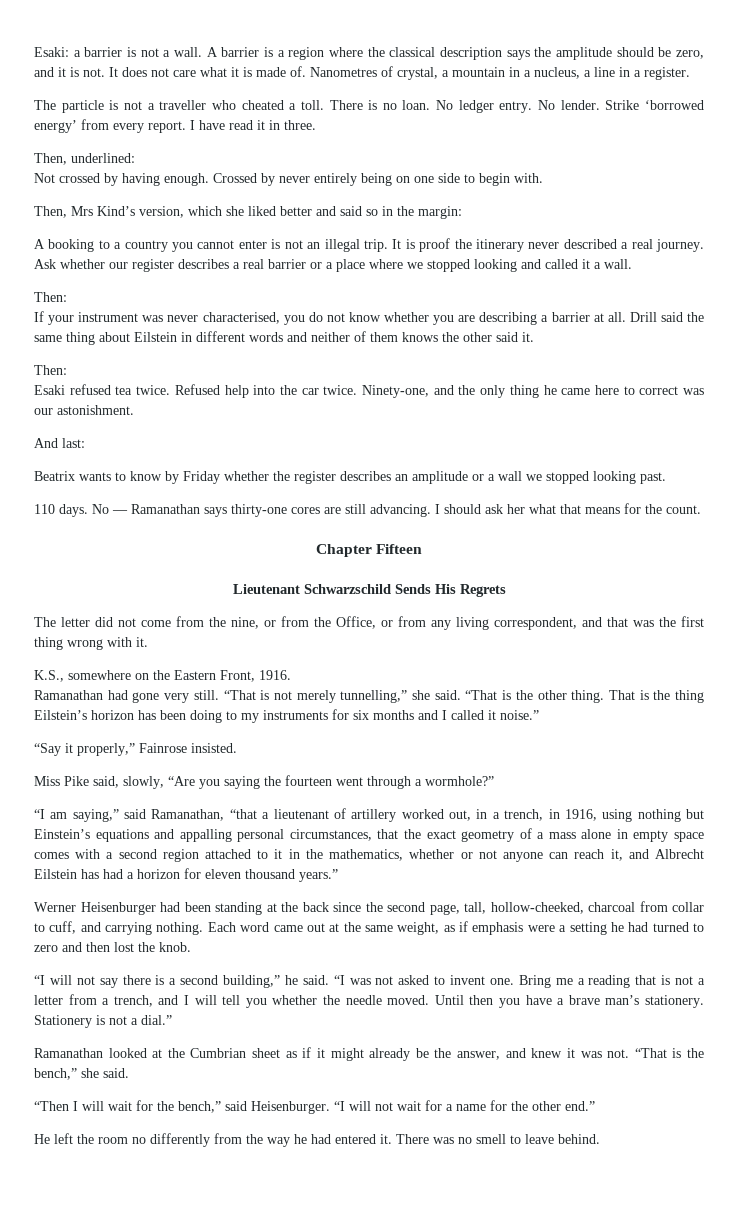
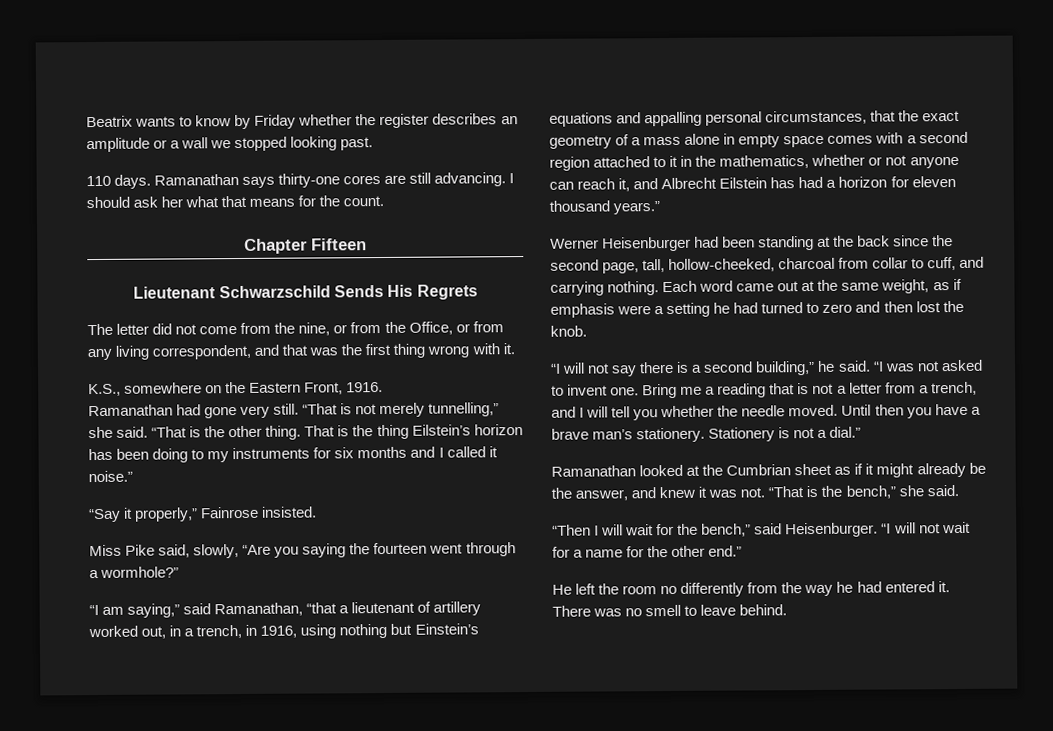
- Esaki: a barrier is not a wall. A barrier is a region where the classical description says the amplitude should be zero, and it is not. It does not care what it is made of. Nanometres of crystal, a mountain in a nucleus, a line in a register.
- The particle is not a traveller who cheated a toll. There is no loan. No ledger entry. No lender. Strike ‘borrowed energy’ from every report. I have read it in three.
- Then, underlined:
- Not crossed by having enough. Crossed by never entirely being on one side to begin with.
- Then, Mrs Kind’s version, which she liked better and said so in the margin:
- A booking to a country you cannot enter is not an illegal trip. It is proof the itinerary never described a real journey. Ask whether our register describes a real barrier or a place where we stopped looking and called it a wall.
- Then:
- If your instrument was never characterised, you do not know whether you are describing a barrier at all. Drill said the same thing about Eilstein in different words and neither of them knows the other said it.
- Then:
- Esaki refused tea twice. Refused help into the car twice. Ninety-one, and the only thing he came here to correct was our astonishment.
- And last:
- No — Ramanathan says thirty-one cores are still advancing.
+ Ramanathan says thirty-one cores are still advancing.

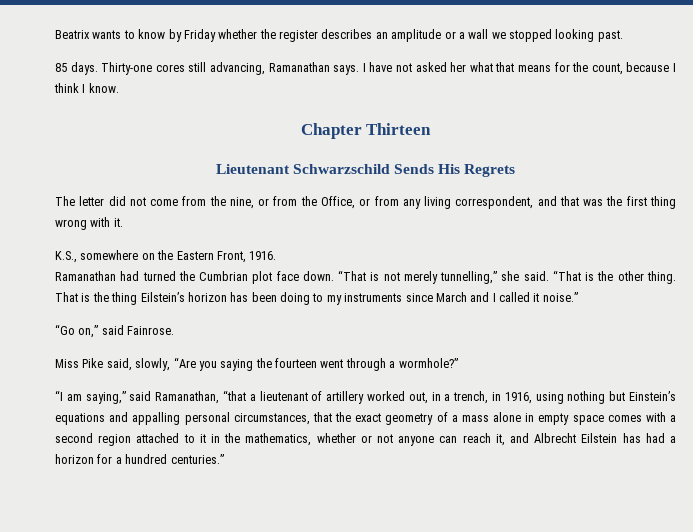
- 110 days. Ramanathan says thirty-one cores are still advancing. I should ask her what that means for the count.
+ 85 days. Thirty-one cores still advancing, Ramanathan says. I have not asked her what that means for the count, because I think I know.
- Chapter Fifteen
+ Chapter Thirteen
- Ramanathan had gone very still.
+ Ramanathan had turned the Cumbrian plot face down.
- That is the thing Eilstein’s horizon has been doing to my instruments for six months and I called it noise.”
+ That is the thing Eilstein’s horizon has been doing to my instruments since March and I called it noise.”
- “Say it properly,” Fainrose insisted.
+ “Go on,” said Fainrose.
- “I am saying,” said Ramanathan, “that a lieutenant of artillery worked out, in a trench, in 1916, using nothing but Einstein’s equations and appalling personal circumstances, that the exact geometry of a mass alone in empty space comes with a second region attached to it in the mathematics, whether or not anyone can reach it, and Albrecht Eilstein has had a horizon for eleven thousand years.”
- Werner Heisenburger had been standing at the back since the second page, tall, hollow-cheeked, charcoal from collar to cuff, and carrying nothing. Each word came out at the same weight, as if emphasis were a setting he had turned to zero and then lost the knob.
- “I will not say there is a second building,” he said. “I was not asked to invent one. Bring me a reading that is not a letter from a trench, and I will tell you whether the needle moved. Until then you have a brave man’s stationery. Stationery is not a dial.”
- Ramanathan looked at the Cumbrian sheet as if it might already be the answer, and knew it was not. “That is the bench,” she said.
- “Then I will wait for the bench,” said Heisenburger. “I will not wait for a name for the other end.”
- He left the room no differently from the way he had entered it. There was no smell to leave behind.
+ “I am saying,” said Ramanathan, “that a lieutenant of artillery worked out, in a trench, in 1916, using nothing but Einstein’s equations and appalling personal circumstances, that the exact geometry of a mass alone in empty space comes with a second region attached to it in the mathematics, whether or not anyone can reach it, and Albrecht Eilstein has had a horizon for a hundred centuries.”

